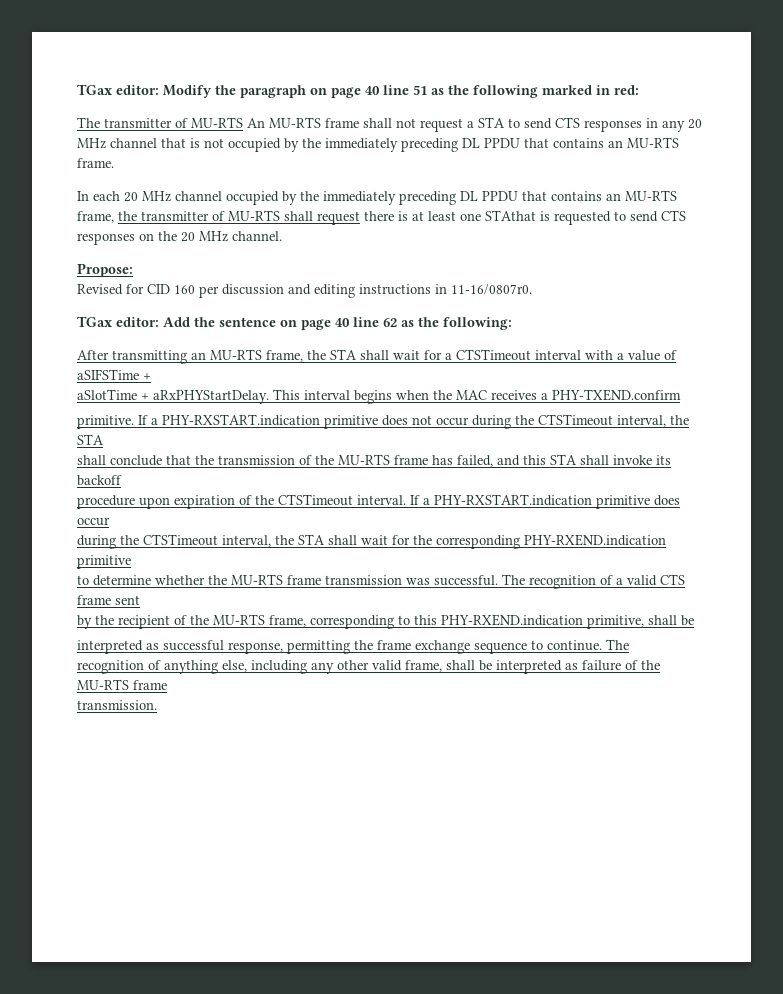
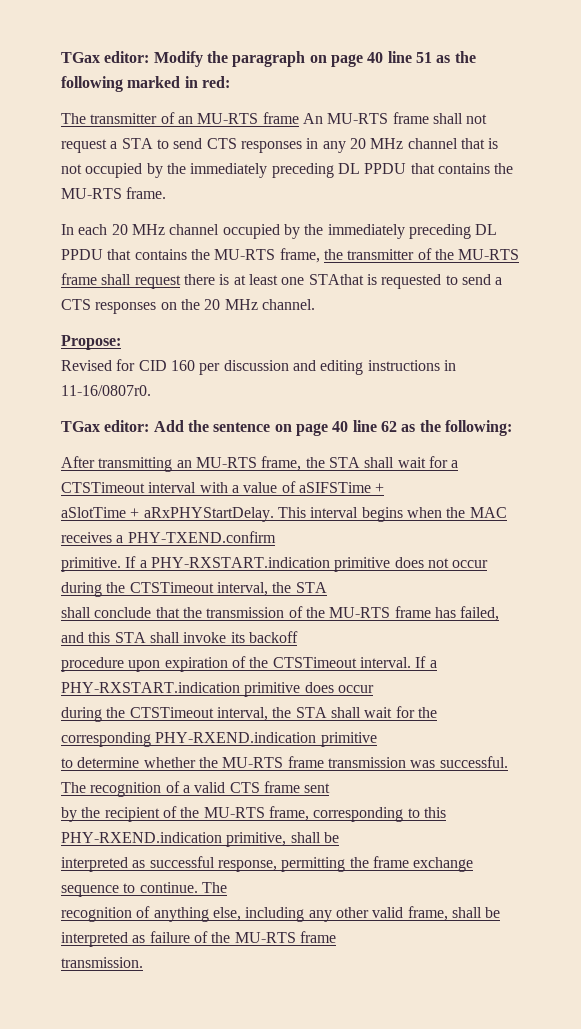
- The transmitter of MU-RTS An MU-RTS frame shall not request a STA to send CTS responses in any 20 MHz channel that is not occupied by the immediately preceding DL PPDU that contains an MU-RTS frame.
+ The transmitter of an MU-RTS frame An MU-RTS frame shall not request a STA to send CTS responses in any 20 MHz channel that is not occupied by the immediately preceding DL PPDU that contains the MU-RTS frame.
- In each 20 MHz channel occupied by the immediately preceding DL PPDU that contains an MU-RTS frame, the transmitter of MU-RTS shall request there is at least one STAthat is requested to send CTS responses on the 20 MHz channel.
+ In each 20 MHz channel occupied by the immediately preceding DL PPDU that contains the MU-RTS frame, the transmitter of the MU-RTS frame shall request there is at least one STAthat is requested to send a CTS responses on the 20 MHz channel.

